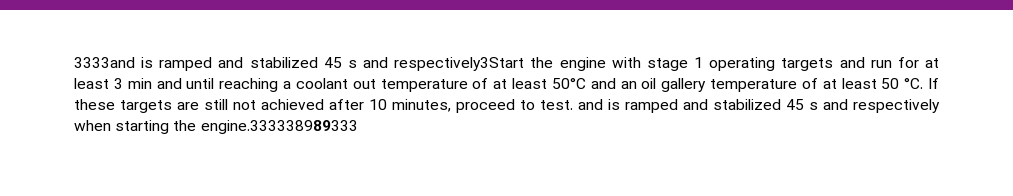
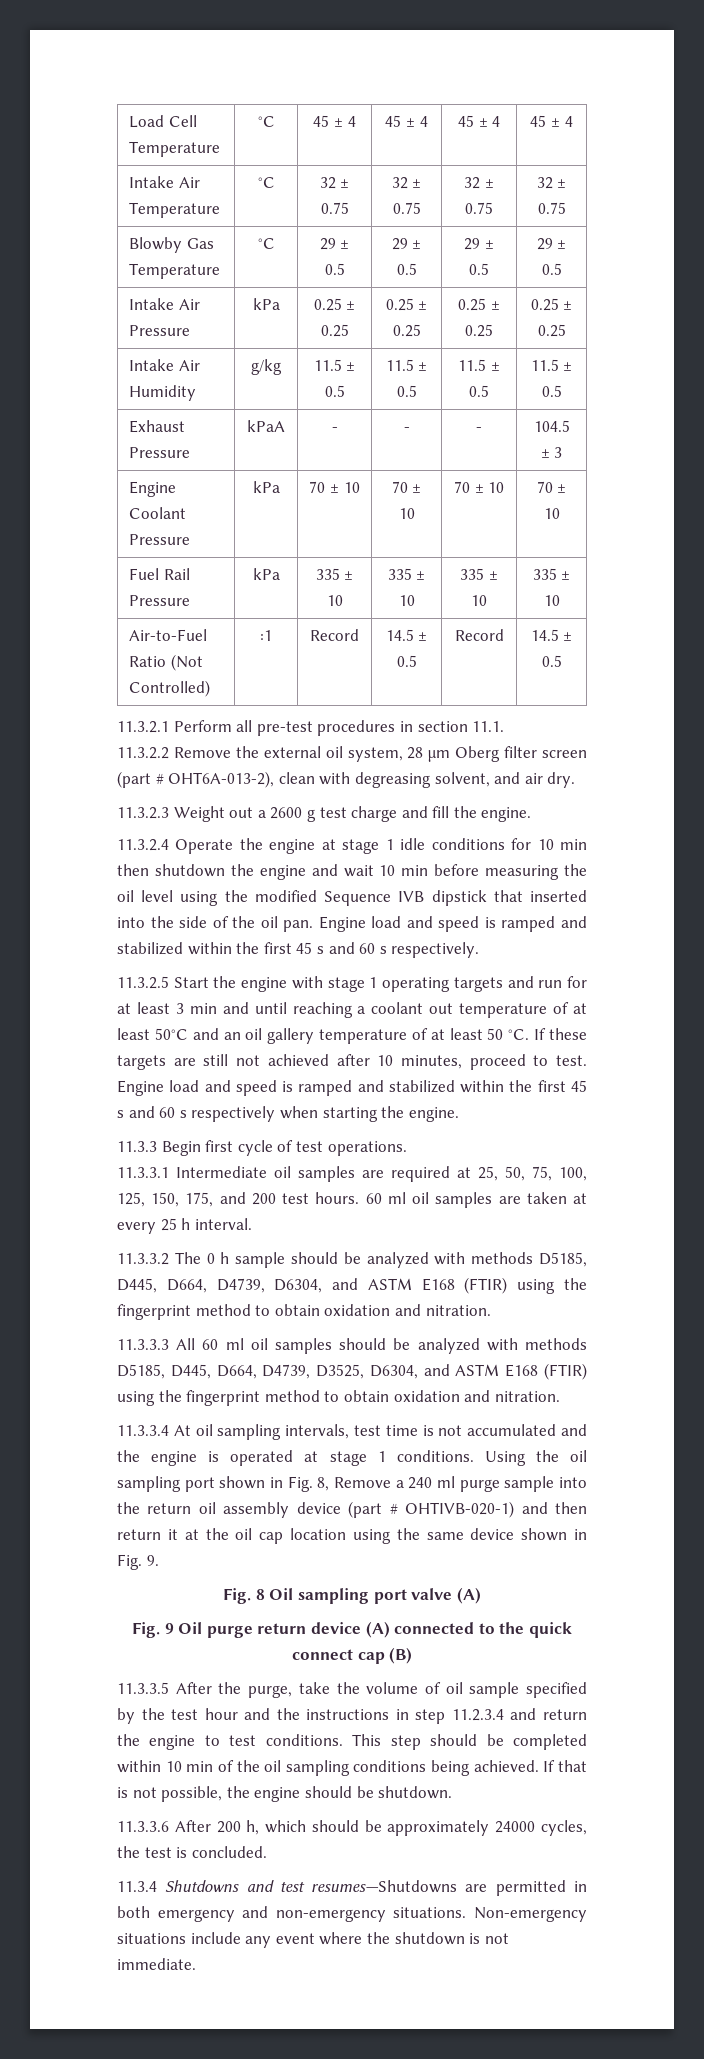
- 3333and is ramped and stabilized 45 s and respectively3Start the engine with stage 1 operating targets and run for at least 3 min and until reaching a coolant out temperature of at least 50°C and an oil gallery temperature of at least 50 °C.
+ Load Cell Temperature | °C | 45 ± 4 | 45 ± 4 | 45 ± 4 | 45 ± 4
+ Intake Air Temperature | °C | 32 ± 0.75 | 32 ± 0.75 | 32 ± 0.75 | 32 ± 0.75
+ Blowby Gas Temperature | °C | 29 ± 0.5 | 29 ± 0.5 | 29 ± 0.5 | 29 ± 0.5
+ Intake Air Pressure | kPa | 0.25 ± 0.25 | 0.25 ± 0.25 | 0.25 ± 0.25 | 0.25 ± 0.25
+ Intake Air Humidity | g/kg | 11.5 ± 0.5 | 11.5 ± 0.5 | 11.5 ± 0.5 | 11.5 ± 0.5
+ Exhaust Pressure | kPaA | - | - | - | 104.5 ± 3
+ Engine Coolant Pressure | kPa | 70 ± 10 | 70 ± 10 | 70 ± 10 | 70 ± 10
+ Fuel Rail Pressure | kPa | 335 ± 10 | 335 ± 10 | 335 ± 10 | 335 ± 10
+ Air-to-Fuel Ratio (Not Controlled) | :1 | Record | 14.5 ± 0.5 | Record | 14.5 ± 0.5
+ 11.3.2.1 Perform all pre-test procedures in section 11.1.
+ 11.3.2.2 Remove the external oil system, 28 µm Oberg filter screen (part # OHT6A-013-2), clean with degreasing solvent, and air dry.
+ 11.3.2.3 Weight out a 2600 g test charge and fill the engine.
+ 11.3.2.4 Operate the engine at stage 1 idle conditions for 10 min then shutdown the engine and wait 10 min before measuring the oil level using the modified Sequence IVB dipstick that inserted into the side of the oil pan. Engine load and speed is ramped and stabilized within the first 45 s and 60 s respectively.
+ 11.3.2.5 Start the engine with stage 1 operating targets and run for at least 3 min and until reaching a coolant out temperature of at least 50°C and an oil gallery temperature of at least 50 °C.
- If these targets are still not achieved after 10 minutes, proceed to test. and is ramped and stabilized 45 s and respectively when starting the engine.333338989333
+ If these targets are still not achieved after 10 minutes, proceed to test. Engine load and speed is ramped and stabilized within the first 45 s and 60 s respectively when starting the engine.
+ 11.3.3 Begin first cycle of test operations.
+ 11.3.3.1 Intermediate oil samples are required at 25, 50, 75, 100, 125, 150, 175, and 200 test hours. 60 ml oil samples are taken at every 25 h interval.
+ 11.3.3.2 The 0 h sample should be analyzed with methods D5185, D445, D664, D4739, D6304, and ASTM E168 (FTIR) using the fingerprint method to obtain oxidation and nitration.
+ 11.3.3.3 All 60 ml oil samples should be analyzed with methods D5185, D445, D664, D4739, D3525, D6304, and ASTM E168 (FTIR) using the fingerprint method to obtain oxidation and nitration.
+ 11.3.3.4 At oil sampling intervals, test time is not accumulated and the engine is operated at stage 1 conditions. Using the oil sampling port shown in Fig. 8, Remove a 240 ml purge sample into the return oil assembly device (part # OHTIVB-020-1) and then return it at the oil cap location using the same device shown in Fig. 9.
+ Fig. 8 Oil sampling port valve (A)
+ Fig. 9 Oil purge return device (A) connected to the quick connect cap (B)
+ 11.3.3.5 After the purge, take the volume of oil sample specified by the test hour and the instructions in step 11.2.3.4 and return the engine to test conditions. This step should be completed within 10 min of the oil sampling conditions being achieved. If that is not possible, the engine should be shutdown.
+ 11.3.3.6 After 200 h, which should be approximately 24000 cycles, the test is concluded.
+ 11.3.4 Shutdowns and test resumes—Shutdowns are permitted in both emergency and non-emergency situations. Non-emergency situations include any event where the shutdown is not immediate.

